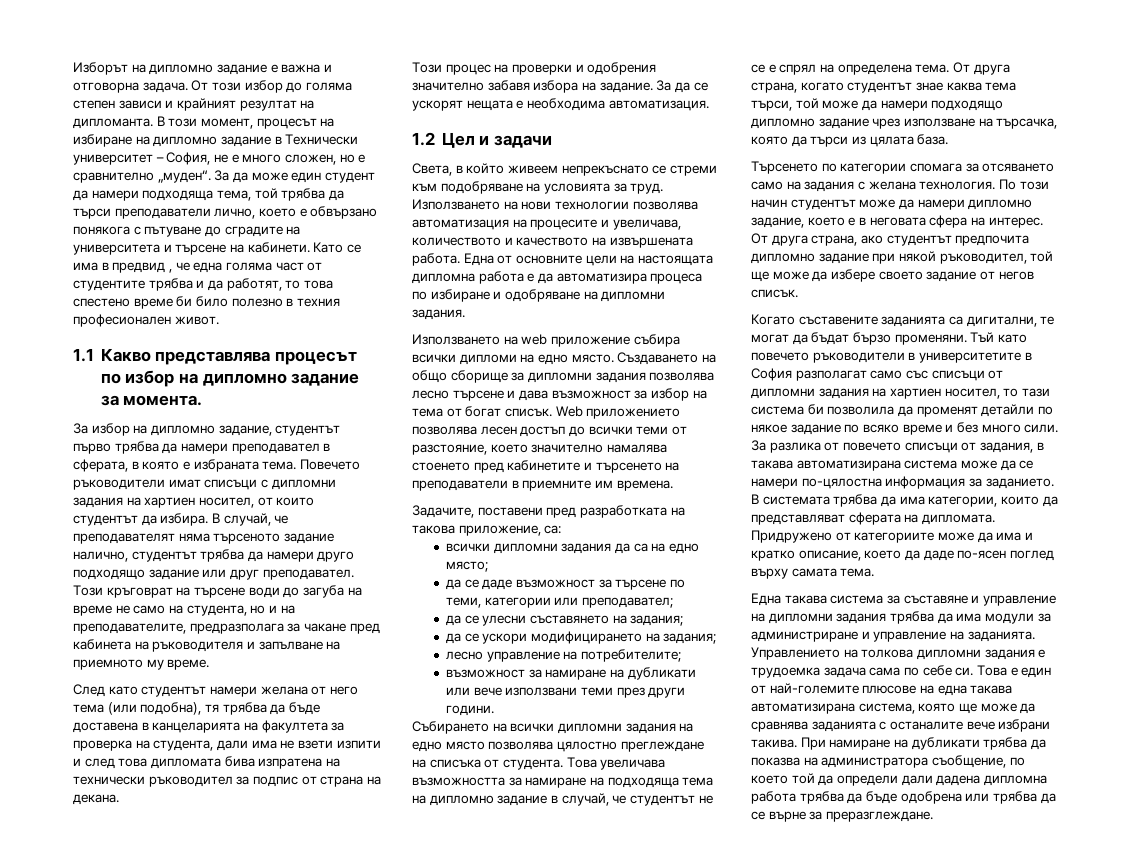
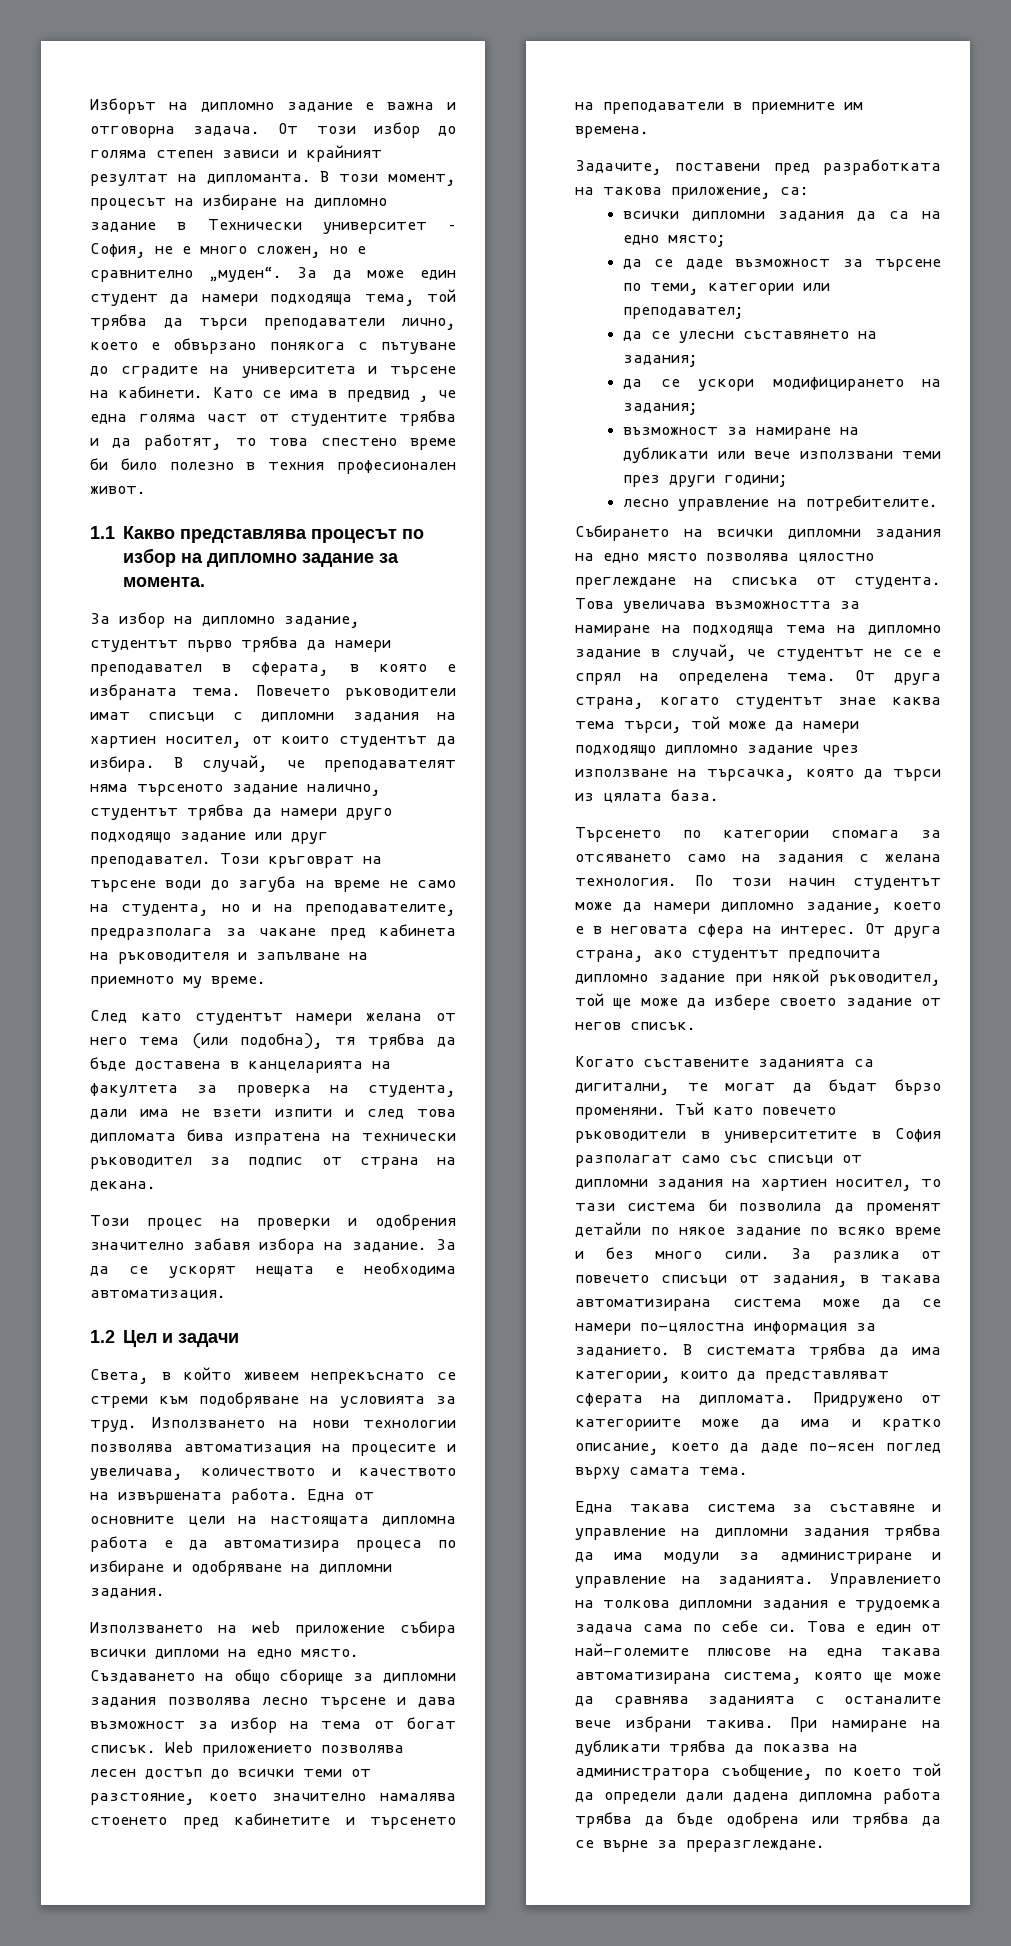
- лесно управление на потребителите;
- възможност за намиране на дубликати или вече използвани теми през други години.
+ възможност за намиране на дубликати или вече използвани теми през други години;
+ лесно управление на потребителите.

